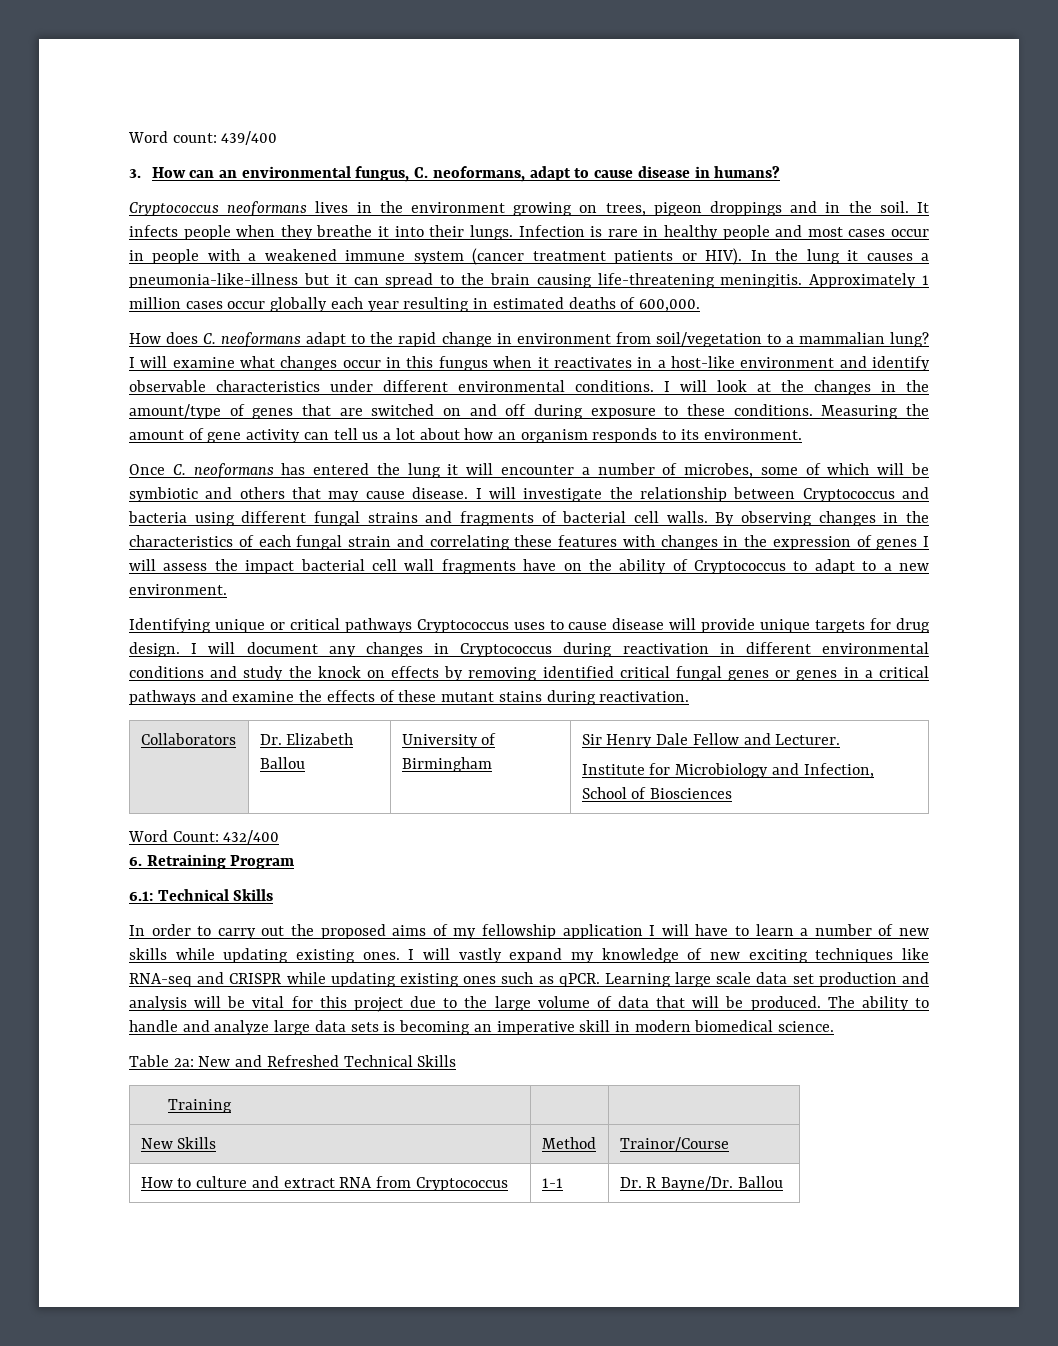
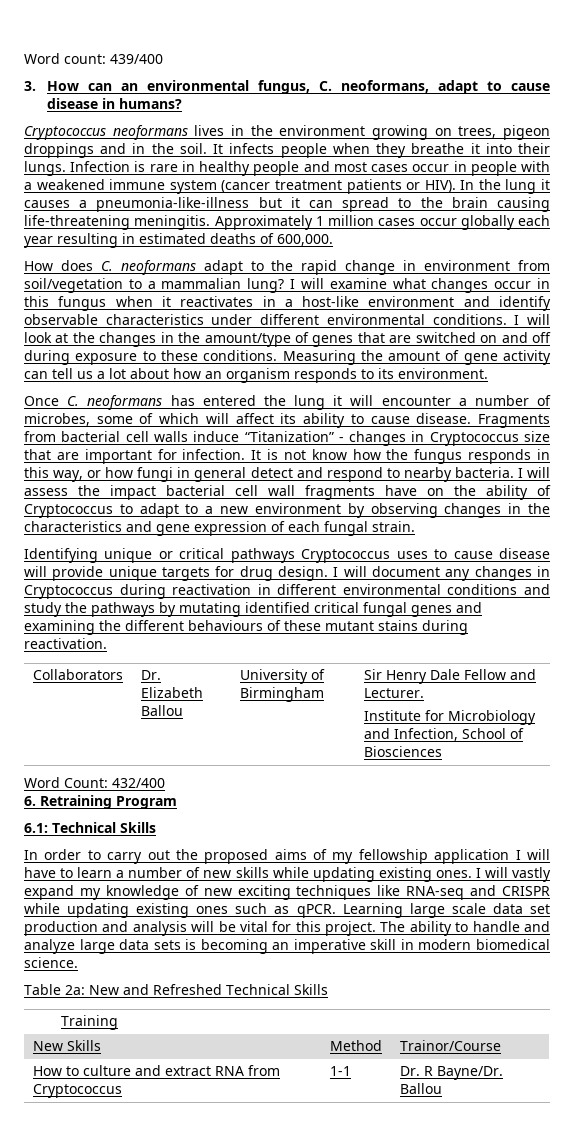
- Once C. neoformans has entered the lung it will encounter a number of microbes, some of which will be symbiotic and others that may cause disease. I will investigate the relationship between Cryptococcus and bacteria using different fungal strains and fragments of bacterial cell walls. By observing changes in the characteristics of each fungal strain and correlating these features with changes in the expression of genes I will assess the impact bacterial cell wall fragments have on the ability of Cryptococcus to adapt to a new environment.
+ Once C. neoformans has entered the lung it will encounter a number of microbes, some of which will affect its ability to cause disease. Fragments from bacterial cell walls induce “Titanization” - changes in Cryptococcus size that are important for infection. It is not know how the fungus responds in this way, or how fungi in general detect and respond to nearby bacteria. I will assess the impact bacterial cell wall fragments have on the ability of Cryptococcus to adapt to a new environment by observing changes in the characteristics and gene expression of each fungal strain.
- I will document any changes in Cryptococcus during reactivation in different environmental conditions and study the knock on effects by removing identified critical fungal genes or genes in a critical pathways and examine the effects of these mutant stains during reactivation.
+ I will document any changes in Cryptococcus during reactivation in different environmental conditions and study the pathways by mutating identified critical fungal genes and examining the different behaviours of these mutant stains during reactivation.
- Learning large scale data set production and analysis will be vital for this project due to the large volume of data that will be produced.
+ Learning large scale data set production and analysis will be vital for this project.

